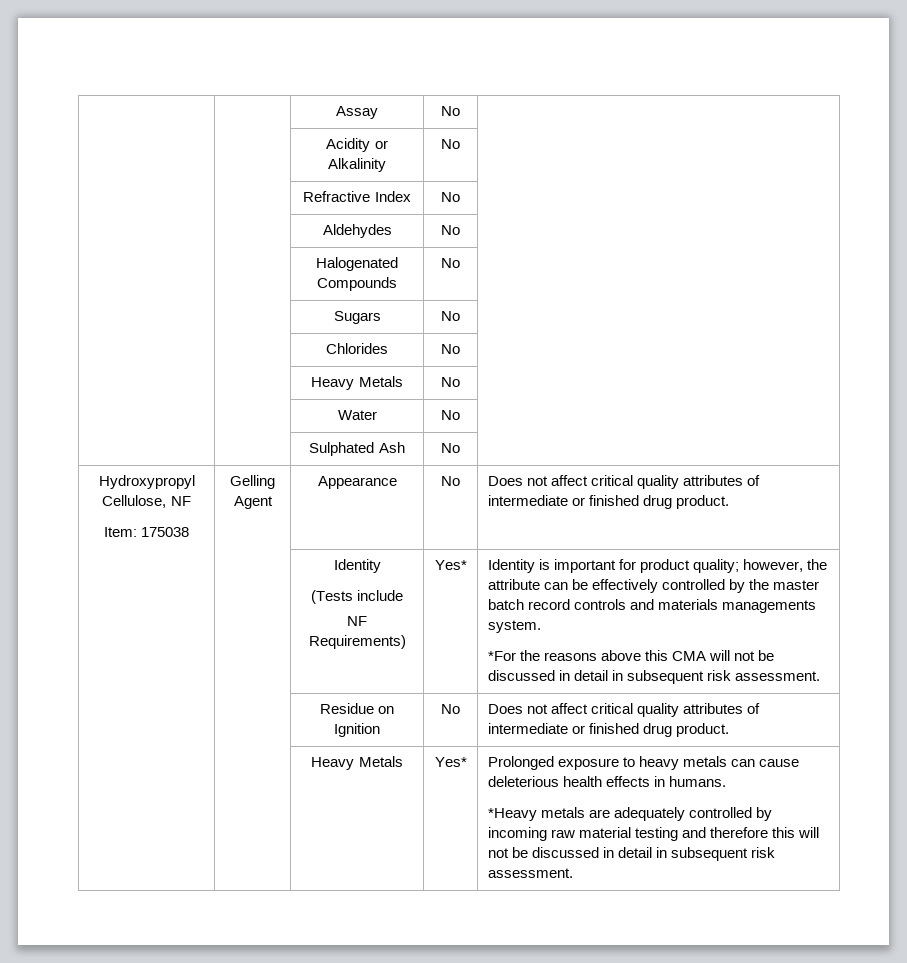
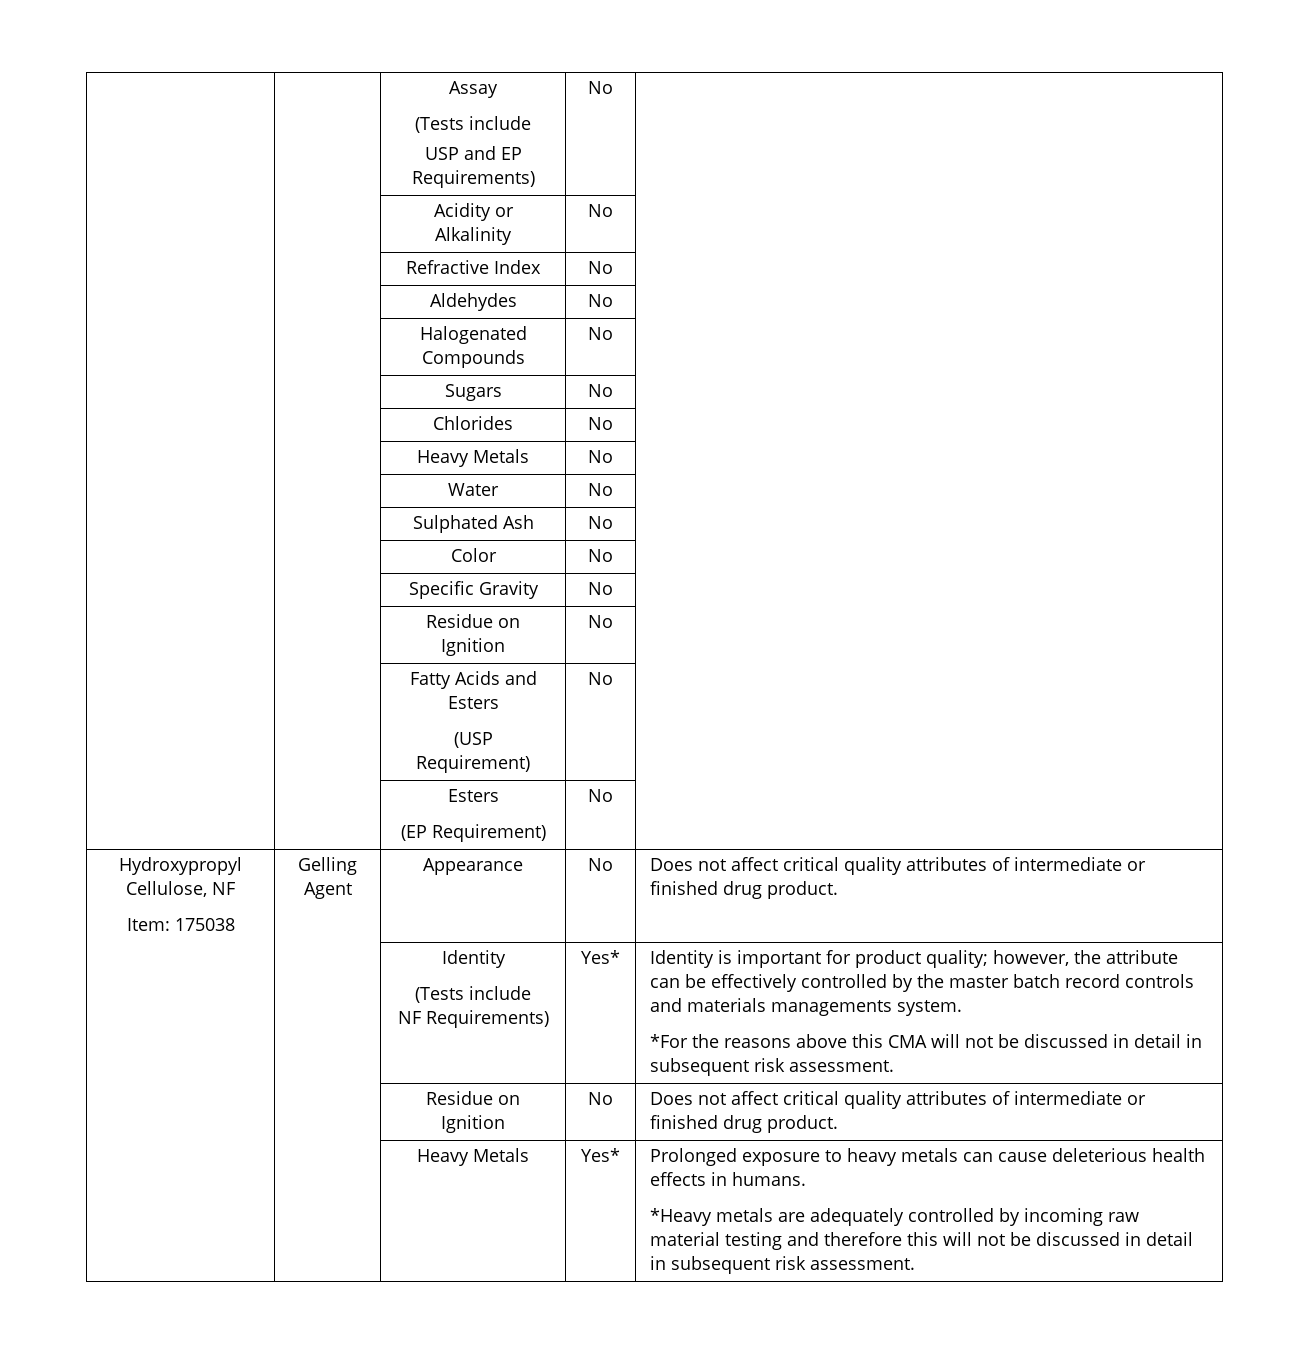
- | | Assay | No |
+ | | Assay
+ (Tests include
+ USP and EP Requirements) | No |
+ | | Color | No |
+ | | Specific Gravity | No |
+ | | Residue on Ignition | No |
+ | | Fatty Acids and Esters
+ (USP Requirement) | No |
+ | | Esters
+ (EP Requirement) | No |

